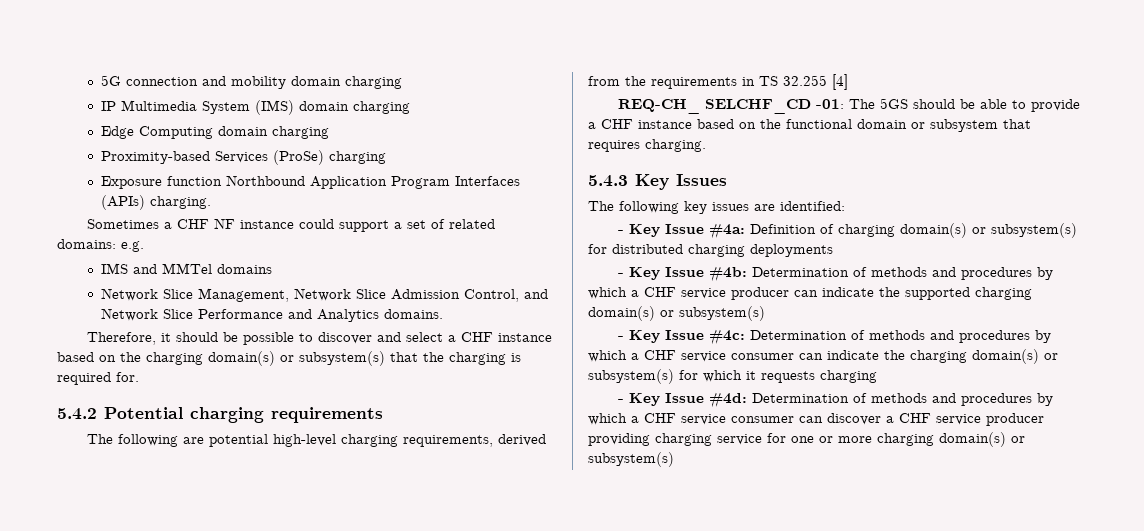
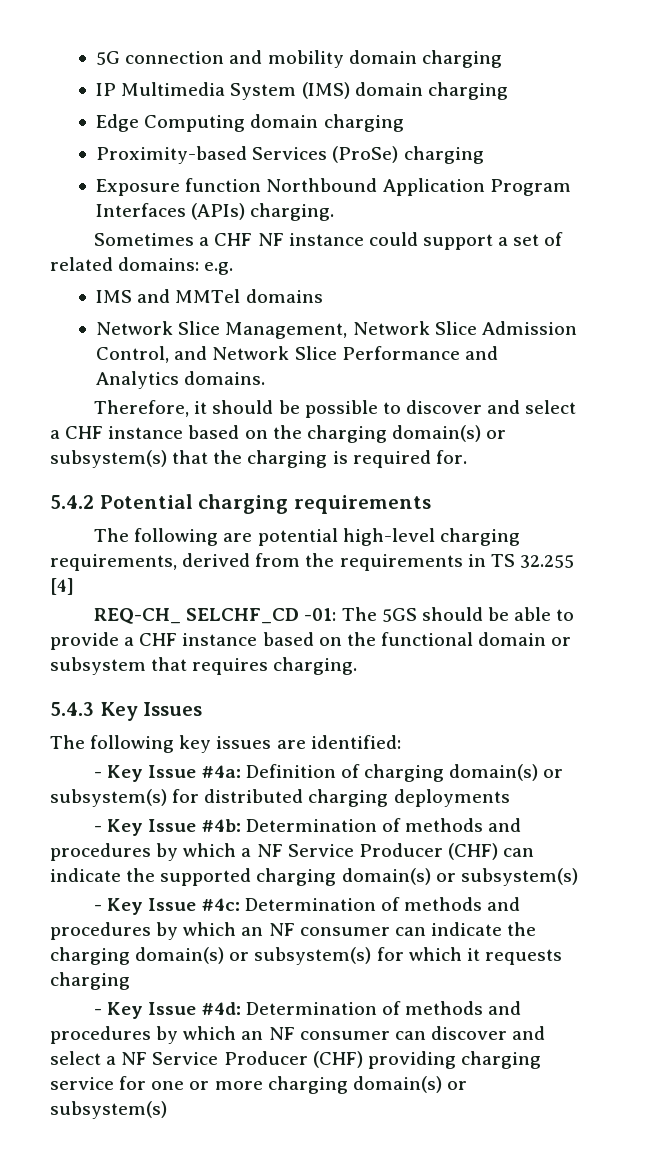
- - Key Issue #4b: Determination of methods and procedures by which a CHF service producer can indicate the supported charging domain(s) or subsystem(s)
+ - Key Issue #4b: Determination of methods and procedures by which a NF Service Producer (CHF) can indicate the supported charging domain(s) or subsystem(s)
- - Key Issue #4c: Determination of methods and procedures by which a CHF service consumer can indicate the charging domain(s) or subsystem(s) for which it requests charging
+ - Key Issue #4c: Determination of methods and procedures by which an NF consumer can indicate the charging domain(s) or subsystem(s) for which it requests charging
- - Key Issue #4d: Determination of methods and procedures by which a CHF service consumer can discover a CHF service producer providing charging service for one or more charging domain(s) or subsystem(s)
+ - Key Issue #4d: Determination of methods and procedures by which an NF consumer can discover and select a NF Service Producer (CHF) providing charging service for one or more charging domain(s) or subsystem(s)

